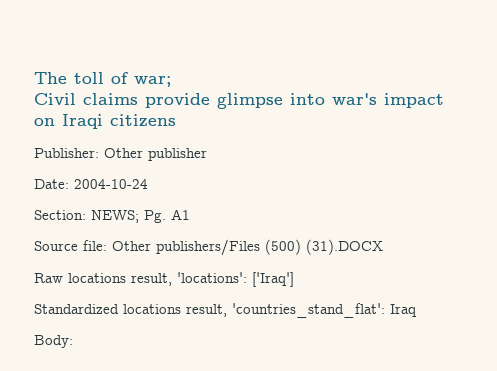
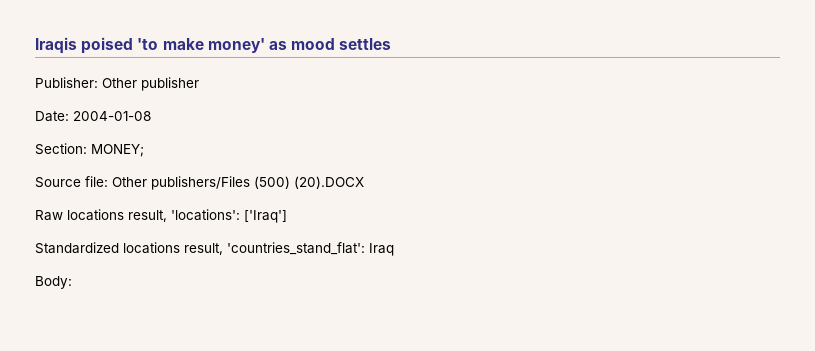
- The toll of war;
- Civil claims provide glimpse into war's impact on Iraqi citizens
+ Iraqis poised 'to make money' as mood settles
- Date: 2004-10-24
+ Date: 2004-01-08
- Section: NEWS; Pg. A1
+ Section: MONEY;
- Source file: Other publishers/Files (500) (31).DOCX
+ Source file: Other publishers/Files (500) (20).DOCX

